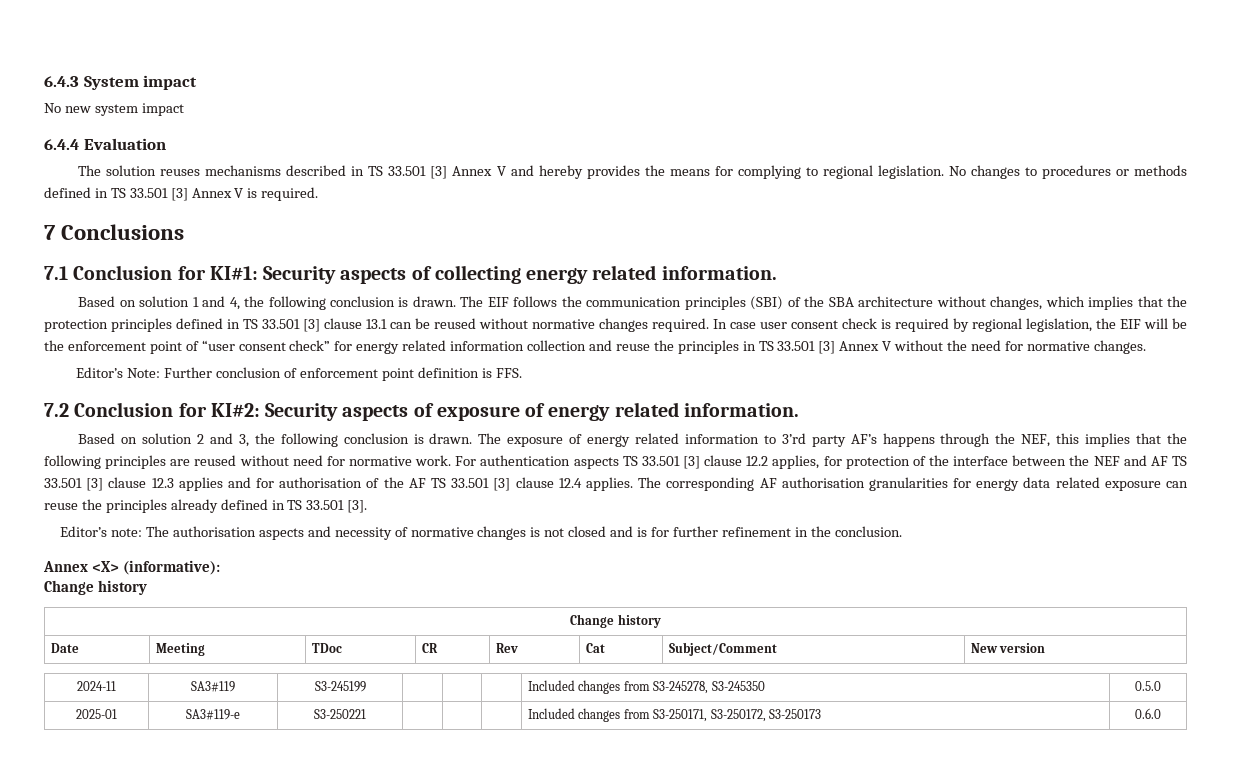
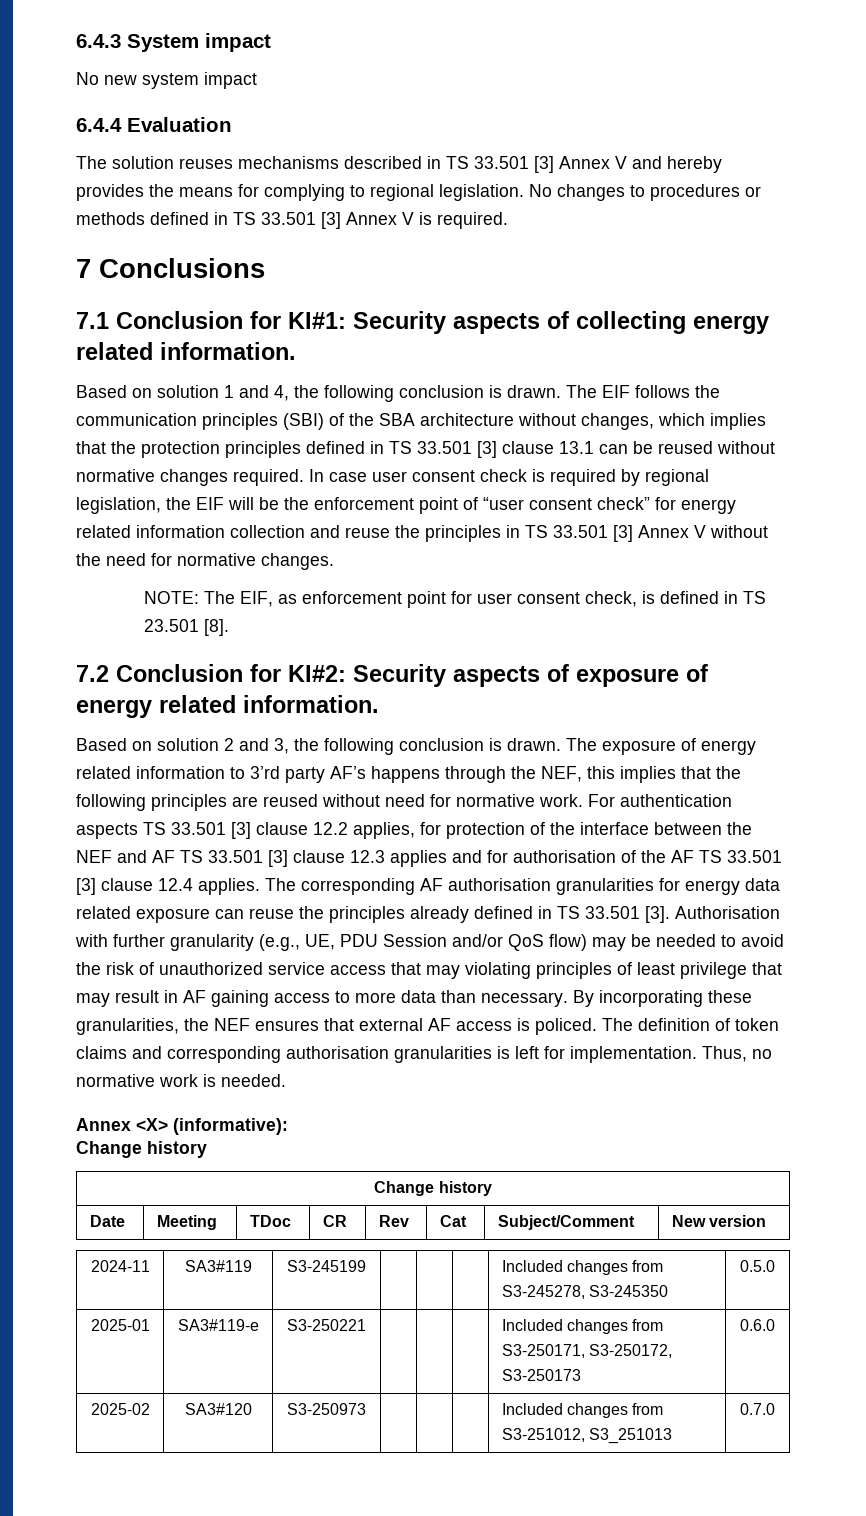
- Editor’s Note: Further conclusion of enforcement point definition is FFS.
+ NOTE: The EIF, as enforcement point for user consent check, is defined in TS 23.501 [8].
- The corresponding AF authorisation granularities for energy data related exposure can reuse the principles already defined in TS 33.501 [3].
- Editor’s note: The authorisation aspects and necessity of normative changes is not closed and is for further refinement in the conclusion.
+ The corresponding AF authorisation granularities for energy data related exposure can reuse the principles already defined in TS 33.501 [3]. Authorisation with further granularity (e.g., UE, PDU Session and/or QoS flow) may be needed to avoid the risk of unauthorized service access that may violating principles of least privilege that may result in AF gaining access to more data than necessary. By incorporating these granularities, the NEF ensures that external AF access is policed. The definition of token claims and corresponding authorisation granularities is left for implementation. Thus, no normative work is needed.
+ 2025-02 | SA3#120 | S3-250973 | | | | Included changes from S3-251012, S3_251013 | 0.7.0

